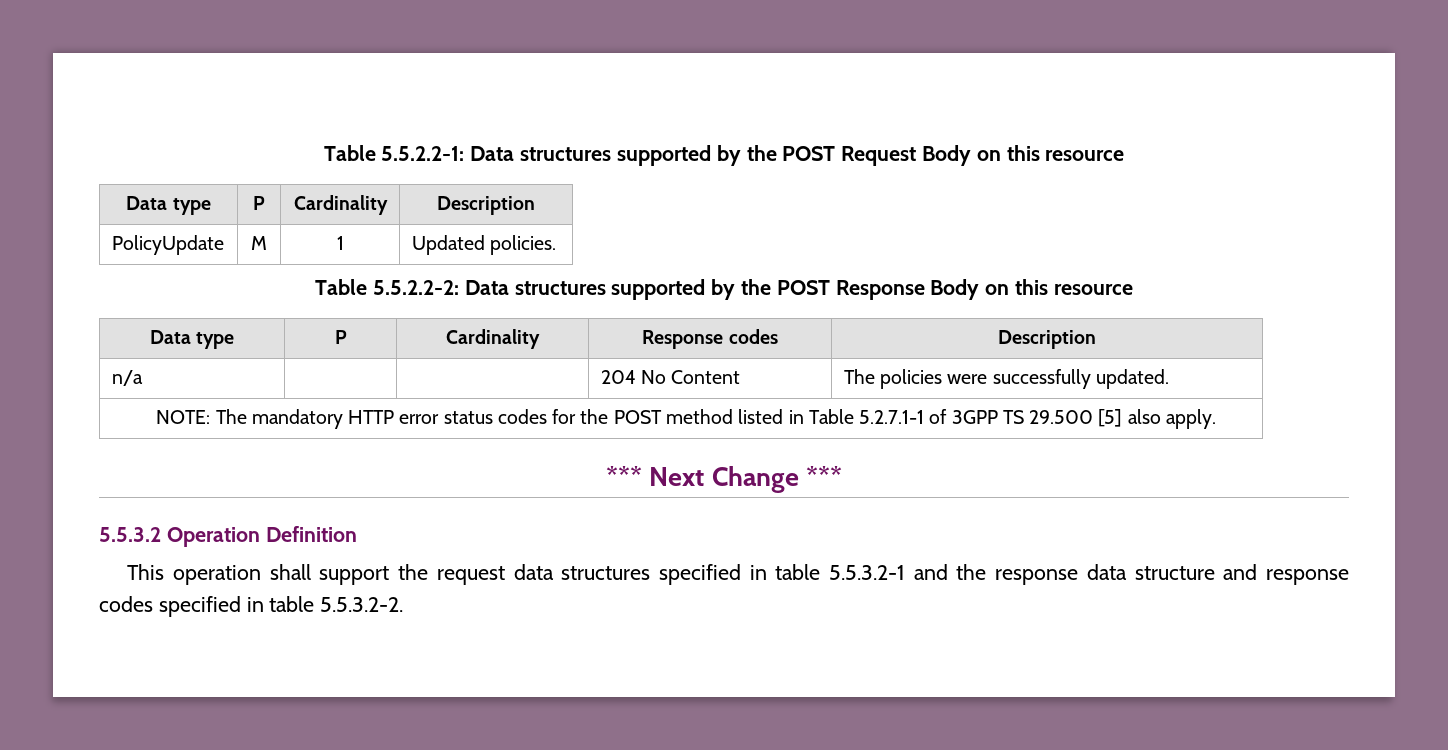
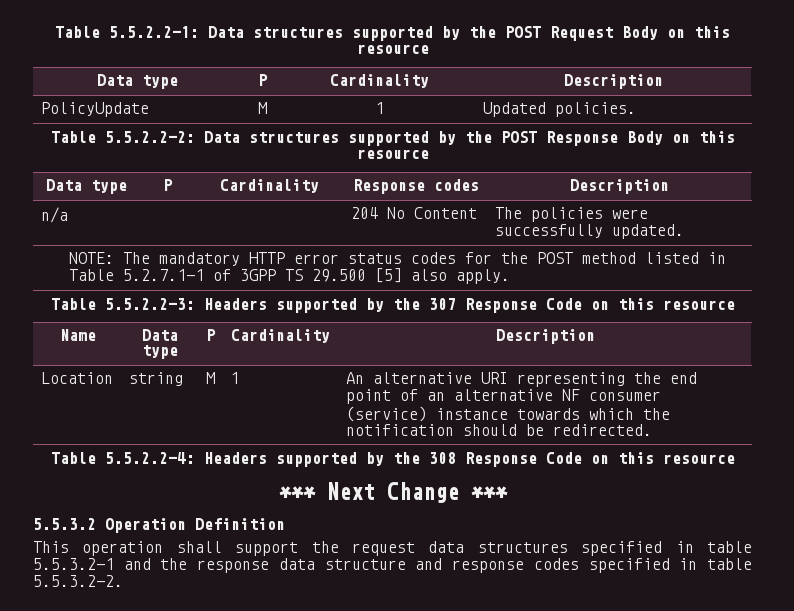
+ Table 5.5.2.2-3: Headers supported by the 307 Response Code on this resource
+ Name | Data type | P | Cardinality | Description
+ Location | string | M | 1 | An alternative URI representing the end point of an alternative NF consumer (service) instance towards which the notification should be redirected.
+ Table 5.5.2.2-4: Headers supported by the 308 Response Code on this resource

